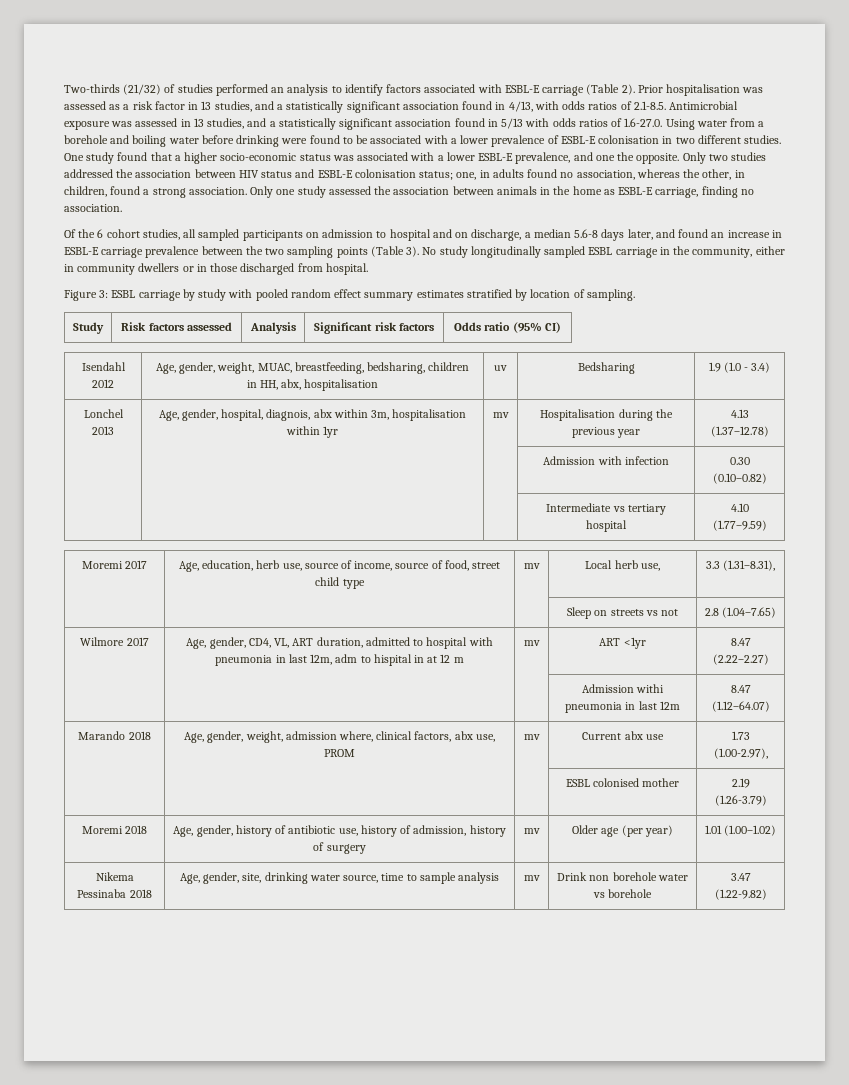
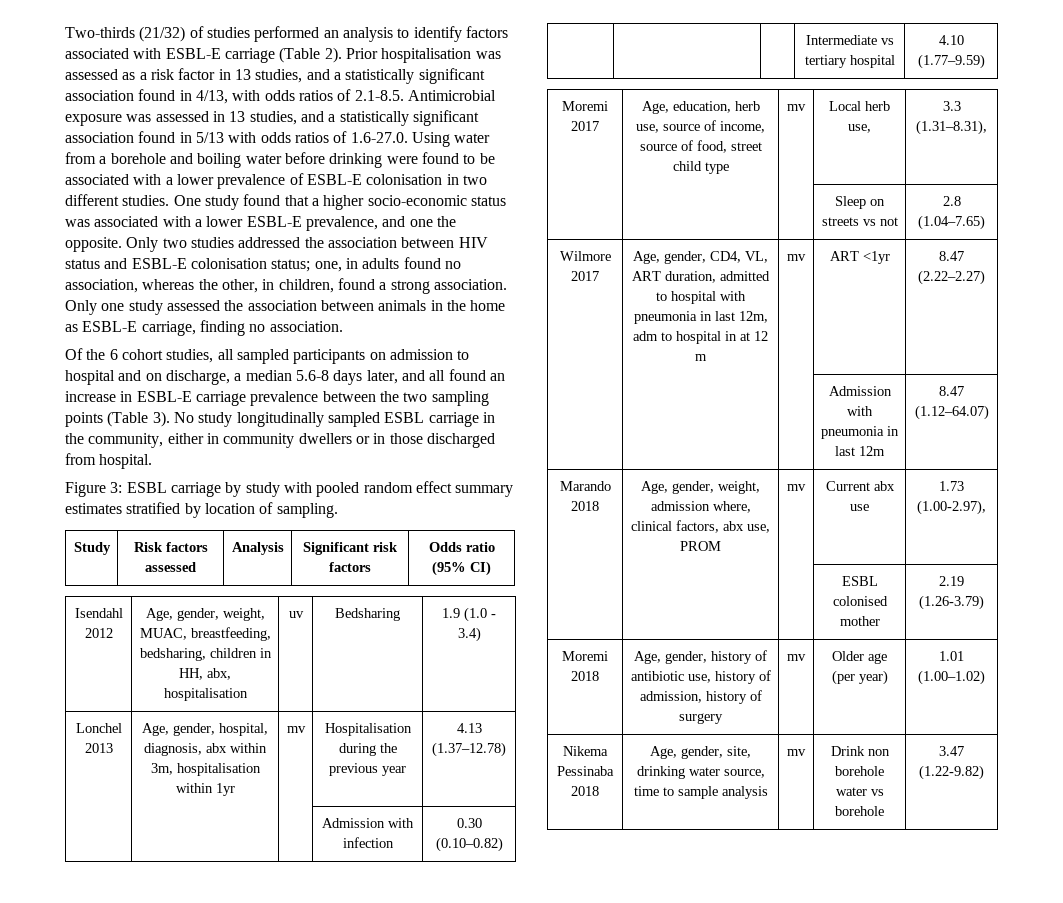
- Of the 6 cohort studies, all sampled participants on admission to hospital and on discharge, a median 5.6-8 days later, and found an increase in ESBL-E carriage prevalence between the two sampling points (Table 3).
+ Of the 6 cohort studies, all sampled participants on admission to hospital and on discharge, a median 5.6-8 days later, and all found an increase in ESBL-E carriage prevalence between the two sampling points (Table 3).
- Lonchel 2013 | Age, gender, hospital, diagnois, abx within 3m, hospitalisation within 1yr | mv | Hospitalisation during the previous year | 4.13 (1.37–12.78)
+ Lonchel 2013 | Age, gender, hospital, diagnosis, abx within 3m, hospitalisation within 1yr | mv | Hospitalisation during the previous year | 4.13 (1.37–12.78)
- Wilmore 2017 | Age, gender, CD4, VL, ART duration, admitted to hospital with pneumonia in last 12m, adm to hispital in at 12 m | mv | ART <1yr | 8.47 (2.22–2.27)
+ Wilmore 2017 | Age, gender, CD4, VL, ART duration, admitted to hospital with pneumonia in last 12m, adm to hospital in at 12 m | mv | ART <1yr | 8.47 (2.22–2.27)
- | | | Admission withi pneumonia in last 12m | 8.47 (1.12–64.07)
+ | | | Admission with pneumonia in last 12m | 8.47 (1.12–64.07)

